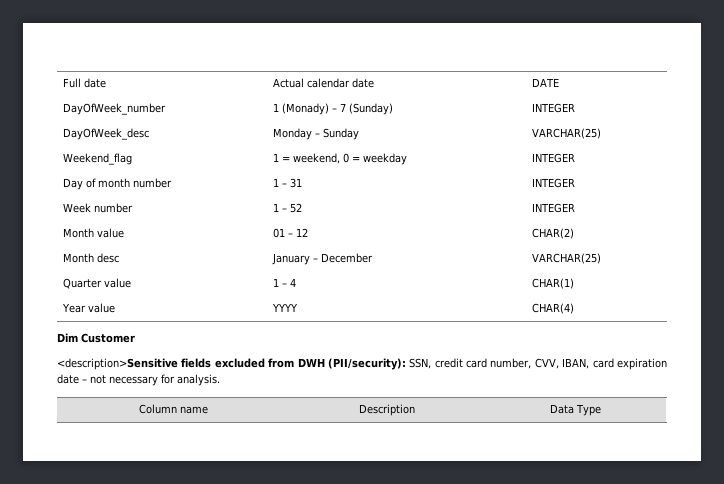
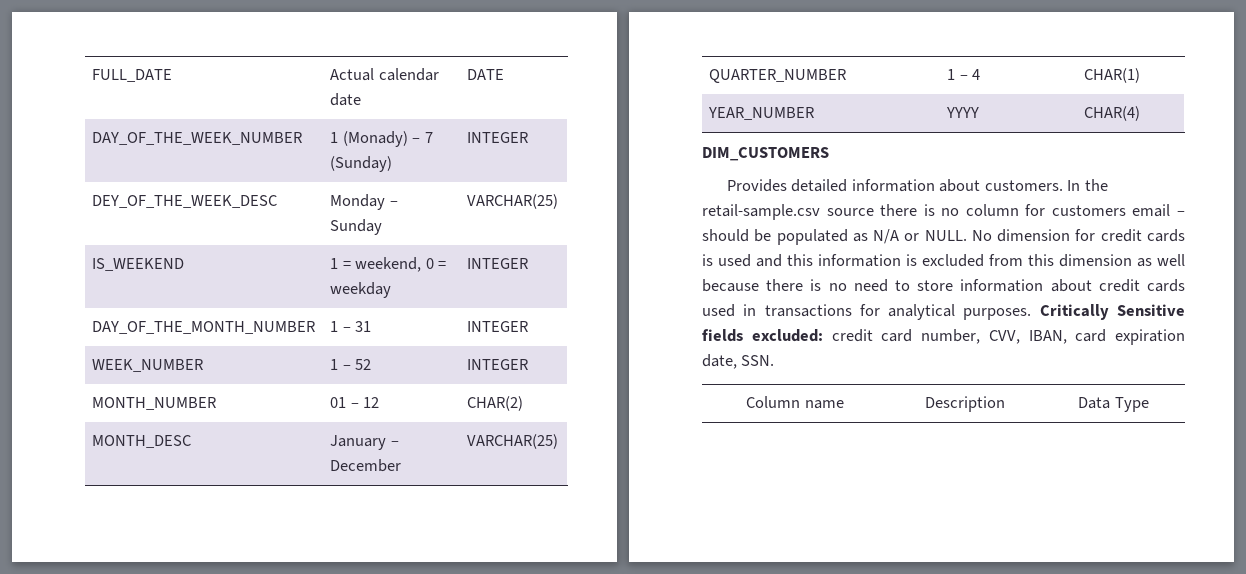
- Full date | Actual calendar date | DATE
+ FULL_DATE | Actual calendar date | DATE
- DayOfWeek_number | 1 (Monady) – 7 (Sunday) | INTEGER
+ DAY_OF_THE_WEEK_NUMBER | 1 (Monady) – 7 (Sunday) | INTEGER
- DayOfWeek_desc | Monday – Sunday | VARCHAR(25)
+ DEY_OF_THE_WEEK_DESC | Monday – Sunday | VARCHAR(25)
- Weekend_flag | 1 = weekend, 0 = weekday | INTEGER
+ IS_WEEKEND | 1 = weekend, 0 = weekday | INTEGER
- Day of month number | 1 – 31 | INTEGER
+ DAY_OF_THE_MONTH_NUMBER | 1 – 31 | INTEGER
- Week number | 1 – 52 | INTEGER
+ WEEK_NUMBER | 1 – 52 | INTEGER
- Month value | 01 – 12 | CHAR(2)
+ MONTH_NUMBER | 01 – 12 | CHAR(2)
- Month desc | January – December | VARCHAR(25)
+ MONTH_DESC | January – December | VARCHAR(25)
- Quarter value | 1 – 4 | CHAR(1)
+ QUARTER_NUMBER | 1 – 4 | CHAR(1)
- Year value | YYYY | CHAR(4)
+ YEAR_NUMBER | YYYY | CHAR(4)
- Dim Customer
- <description>Sensitive fields excluded from DWH (PII/security): SSN, credit card number, CVV, IBAN, card expiration date – not necessary for analysis.
+ DIM_CUSTOMERS
+ Provides detailed information about customers. In the retail-sample.csv source there is no column for customers email – should be populated as N/A or NULL. No dimension for credit cards is used and this information is excluded from this dimension as well because there is no need to store information about credit cards used in transactions for analytical purposes. Critically Sensitive fields excluded: credit card number, CVV, IBAN, card expiration date, SSN.

